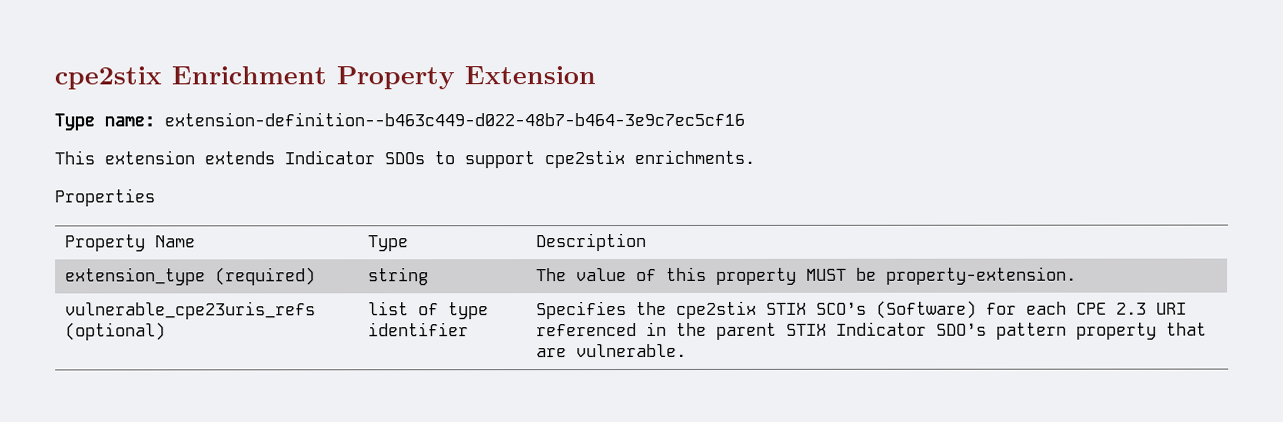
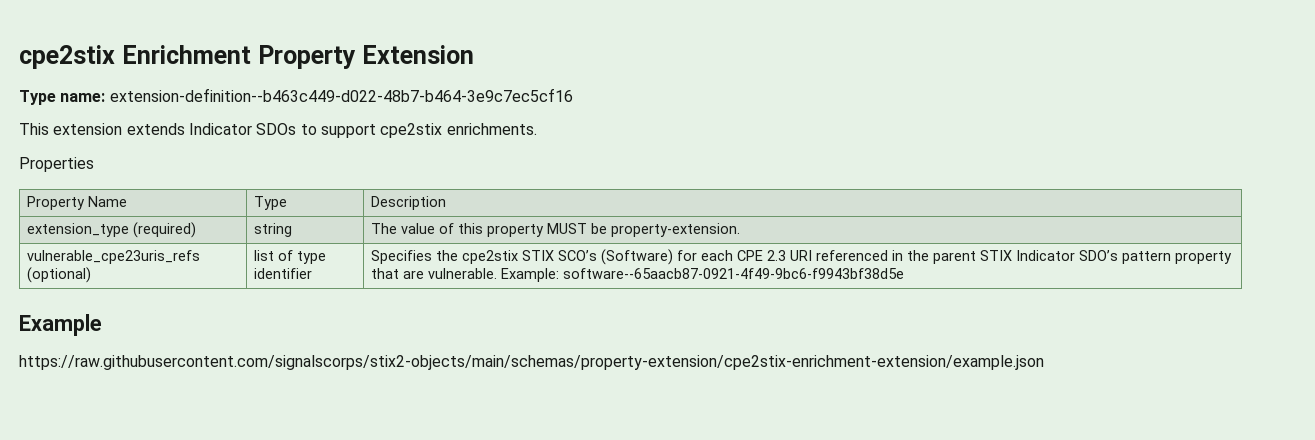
- vulnerable_cpe23uris_refs (optional) | list of type identifier | Specifies the cpe2stix STIX SCO’s (Software) for each CPE 2.3 URI referenced in the parent STIX Indicator SDO’s pattern property that are vulnerable.
+ vulnerable_cpe23uris_refs (optional) | list of type identifier | Specifies the cpe2stix STIX SCO’s (Software) for each CPE 2.3 URI referenced in the parent STIX Indicator SDO’s pattern property that are vulnerable. Example: software--65aacb87-0921-4f49-9bc6-f9943bf38d5e
+ Example
+ https://raw.githubusercontent.com/signalscorps/stix2-objects/main/schemas/property-extension/cpe2stix-enrichment-extension/example.json

